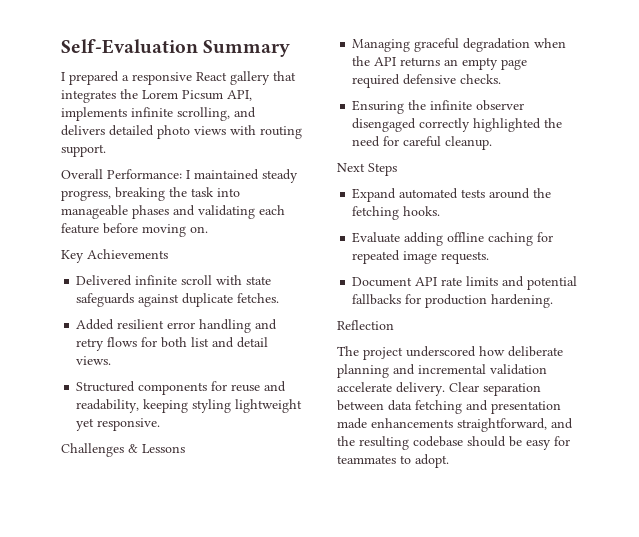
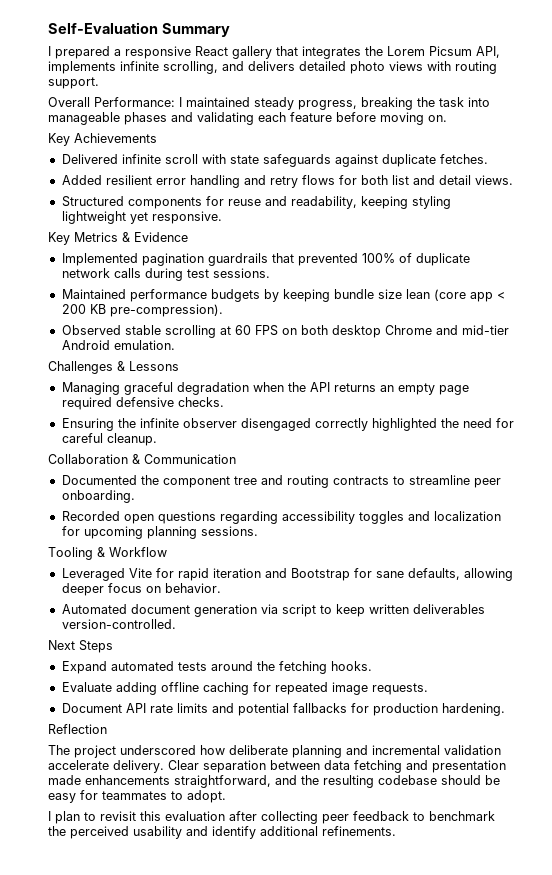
+ Key Metrics & Evidence
+ Implemented pagination guardrails that prevented 100% of duplicate network calls during test sessions.
+ Maintained performance budgets by keeping bundle size lean (core app < 200 KB pre-compression).
+ Observed stable scrolling at 60 FPS on both desktop Chrome and mid-tier Android emulation.
+ Collaboration & Communication
+ Documented the component tree and routing contracts to streamline peer onboarding.
+ Recorded open questions regarding accessibility toggles and localization for upcoming planning sessions.
+ Tooling & Workflow
+ Leveraged Vite for rapid iteration and Bootstrap for sane defaults, allowing deeper focus on behavior.
+ Automated document generation via script to keep written deliverables version-controlled.
+ I plan to revisit this evaluation after collecting peer feedback to benchmark the perceived usability and identify additional refinements.

